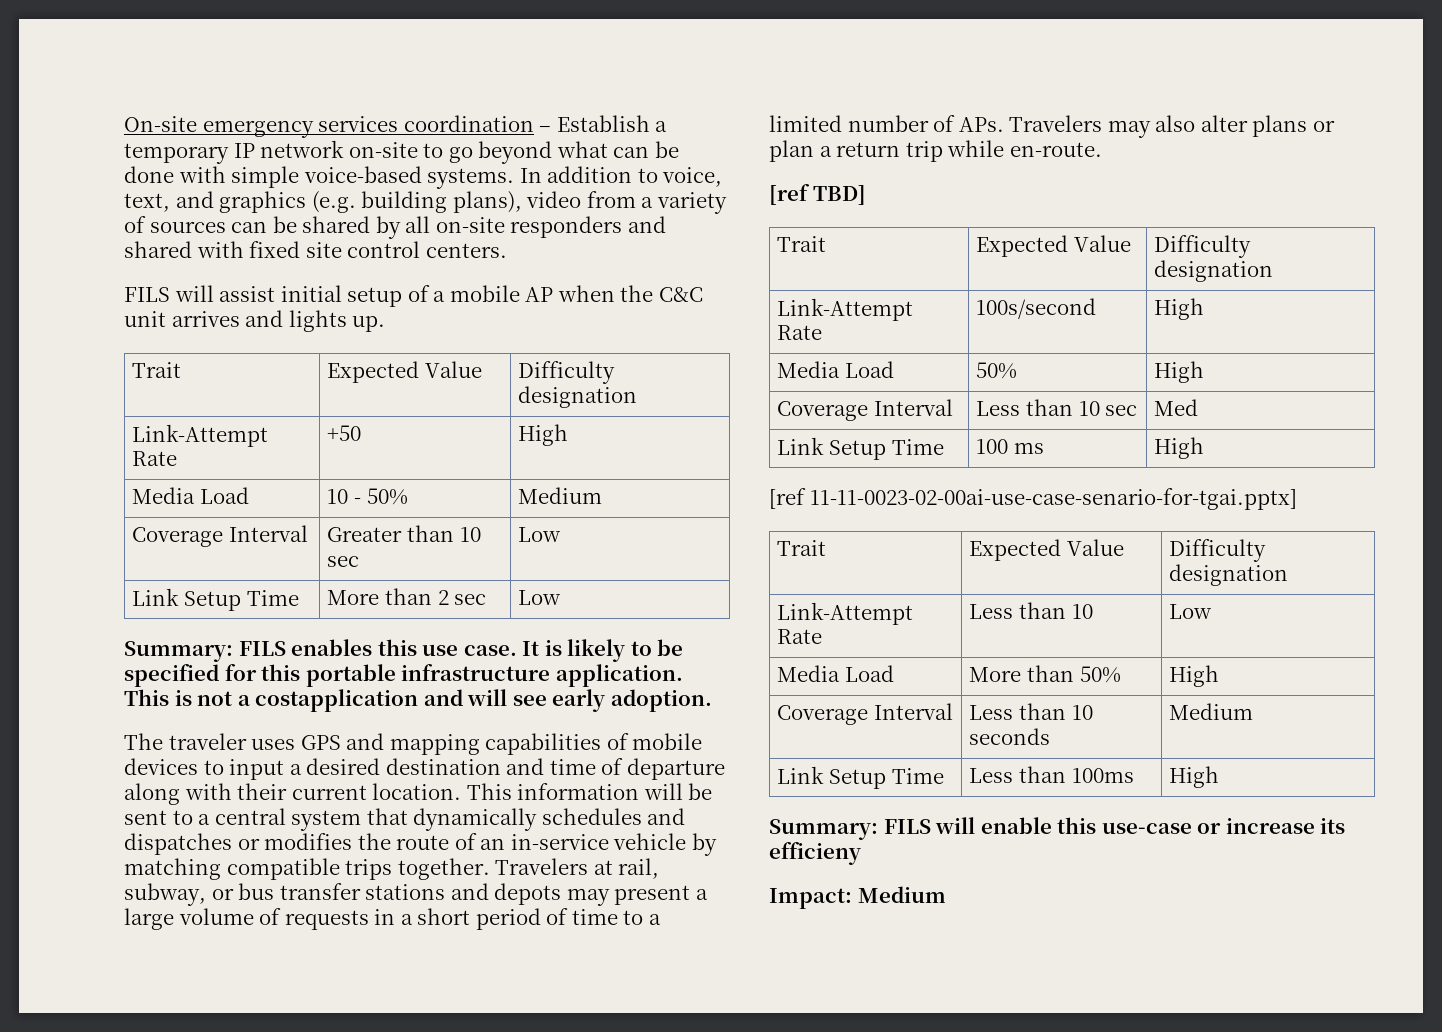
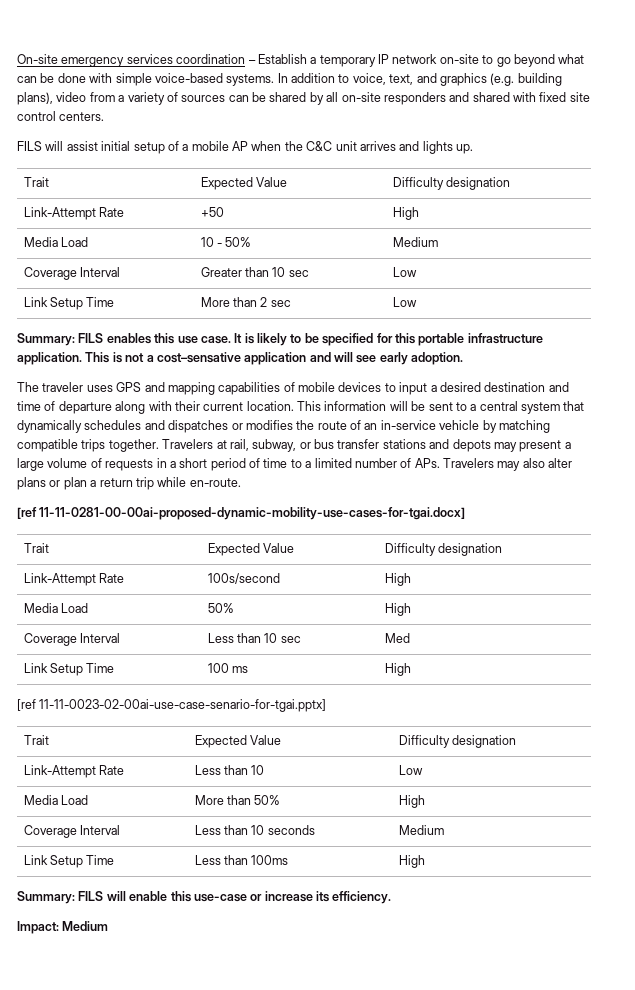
- This is not a costapplication and will see early adoption.
+ This is not a cost–sensative application and will see early adoption.
- [ref TBD]
+ [ref 11-11-0281-00-00ai-proposed-dynamic-mobility-use-cases-for-tgai.docx]
- Summary: FILS will enable this use-case or increase its efficieny
+ Summary: FILS will enable this use-case or increase its efficiency.

